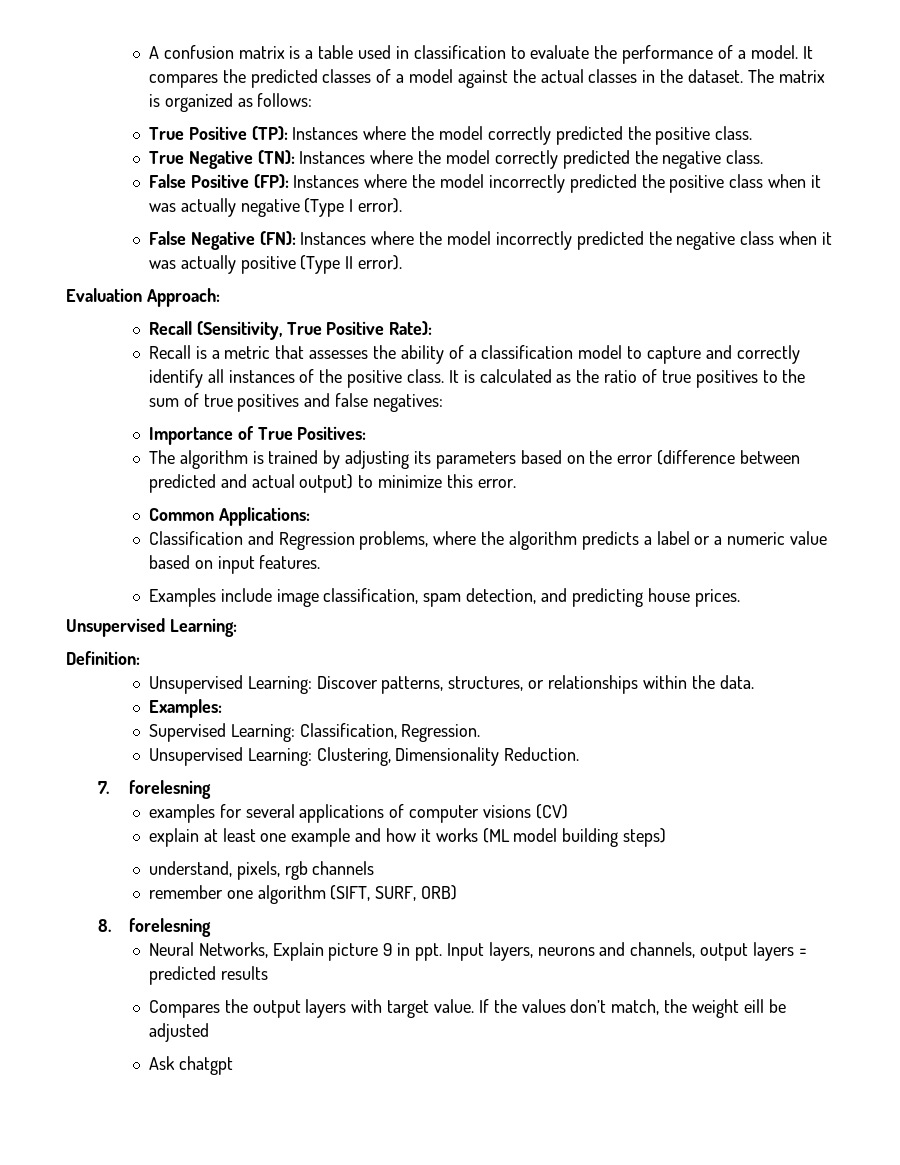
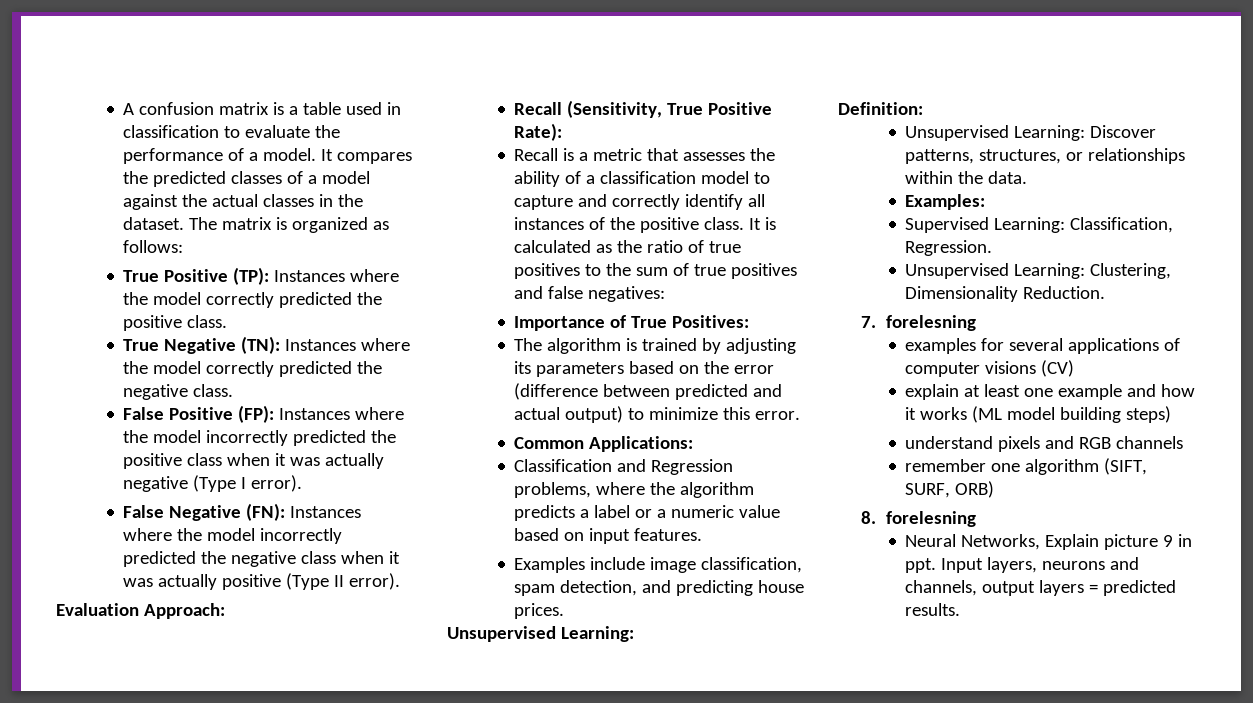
- understand, pixels, rgb channels
+ understand pixels and RGB channels
- Input layers, neurons and channels, output layers = predicted results
- Compares the output layers with target value. If the values don’t match, the weight eill be adjusted
- Ask chatgpt
+ Input layers, neurons and channels, output layers = predicted results.

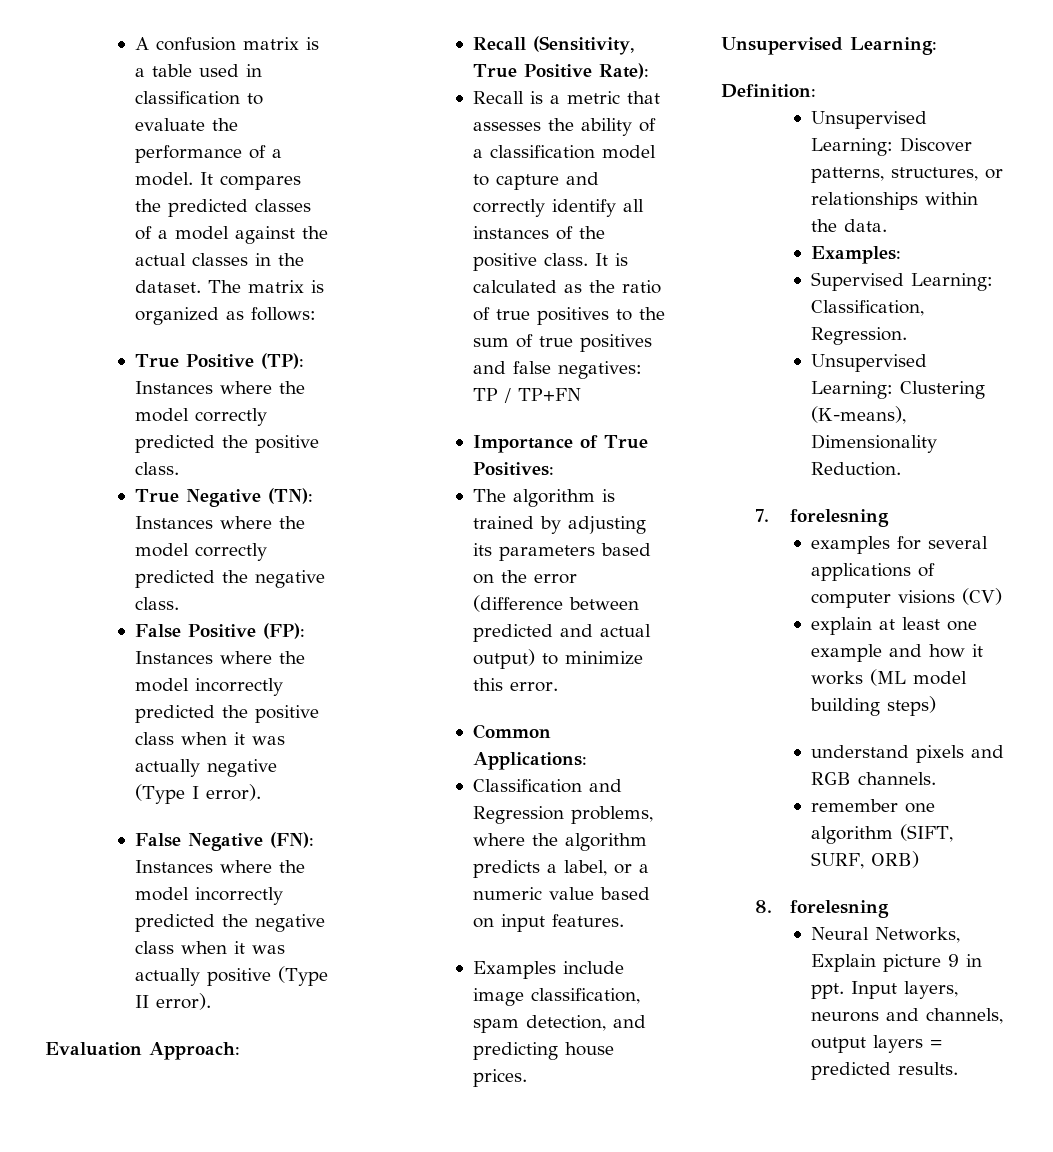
- It is calculated as the ratio of true positives to the sum of true positives and false negatives:
+ It is calculated as the ratio of true positives to the sum of true positives and false negatives: TP / TP+FN
- Classification and Regression problems, where the algorithm predicts a label or a numeric value based on input features.
+ Classification and Regression problems, where the algorithm predicts a label, or a numeric value based on input features.
- Unsupervised Learning: Clustering, Dimensionality Reduction.
+ Unsupervised Learning: Clustering (K-means), Dimensionality Reduction.
- understand pixels and RGB channels
+ understand pixels and RGB channels.

